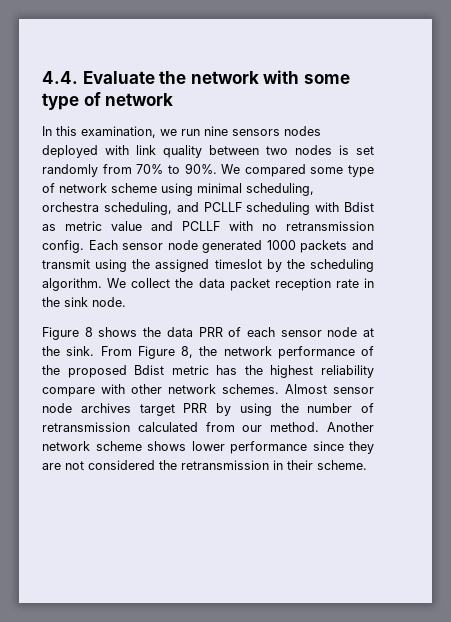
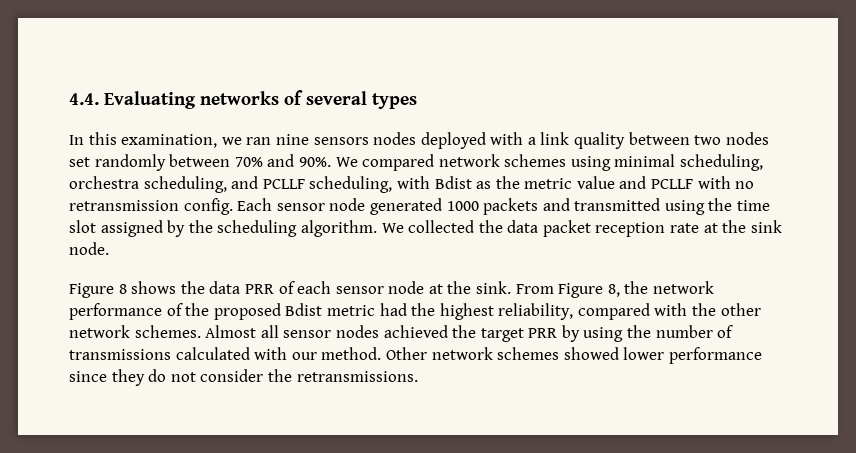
- 4.4. Evaluate the network with some type of network
+ 4.4. Evaluating networks of several types
- In this examination, we run nine sensors nodes deployed with link quality between two nodes is set randomly from 70% to 90%. We compared some type of network scheme using minimal scheduling, orchestra scheduling, and PCLLF scheduling with Bdist as metric value and PCLLF with no retransmission config.
+ In this examination, we ran nine sensors nodes deployed with a link quality between two nodes set randomly between 70% and 90%. We compared network schemes using minimal scheduling, orchestra scheduling, and PCLLF scheduling, with Bdist as the metric value and PCLLF with no retransmission config.
- Each sensor node generated 1000 packets and transmit using the assigned timeslot by the scheduling algorithm.
+ Each sensor node generated 1000 packets and transmitted using the time slot assigned by the scheduling algorithm.
- We collect the data packet reception rate in the sink node.
+ We collected the data packet reception rate at the sink node.
- From Figure 8, the network performance of the proposed Bdist metric has the highest reliability compare with other network schemes. Almost sensor node archives target PRR by using the number of retransmission calculated from our method. Another network scheme shows lower performance since they are not considered the retransmission in their scheme.
+ From Figure 8, the network performance of the proposed Bdist metric had the highest reliability, compared with the other network schemes. Almost all sensor nodes achieved the target PRR by using the number of transmissions calculated with our method. Other network schemes showed lower performance since they do not consider the retransmissions.

